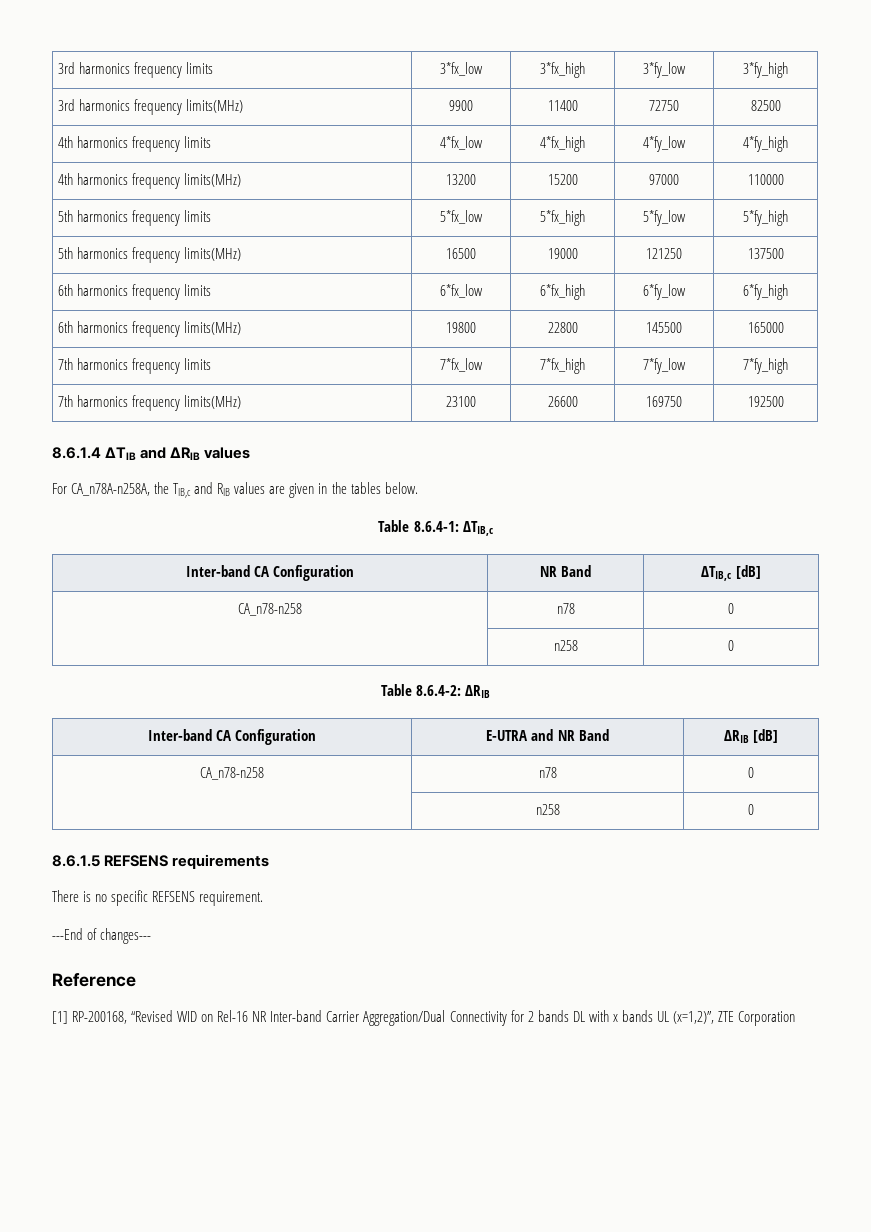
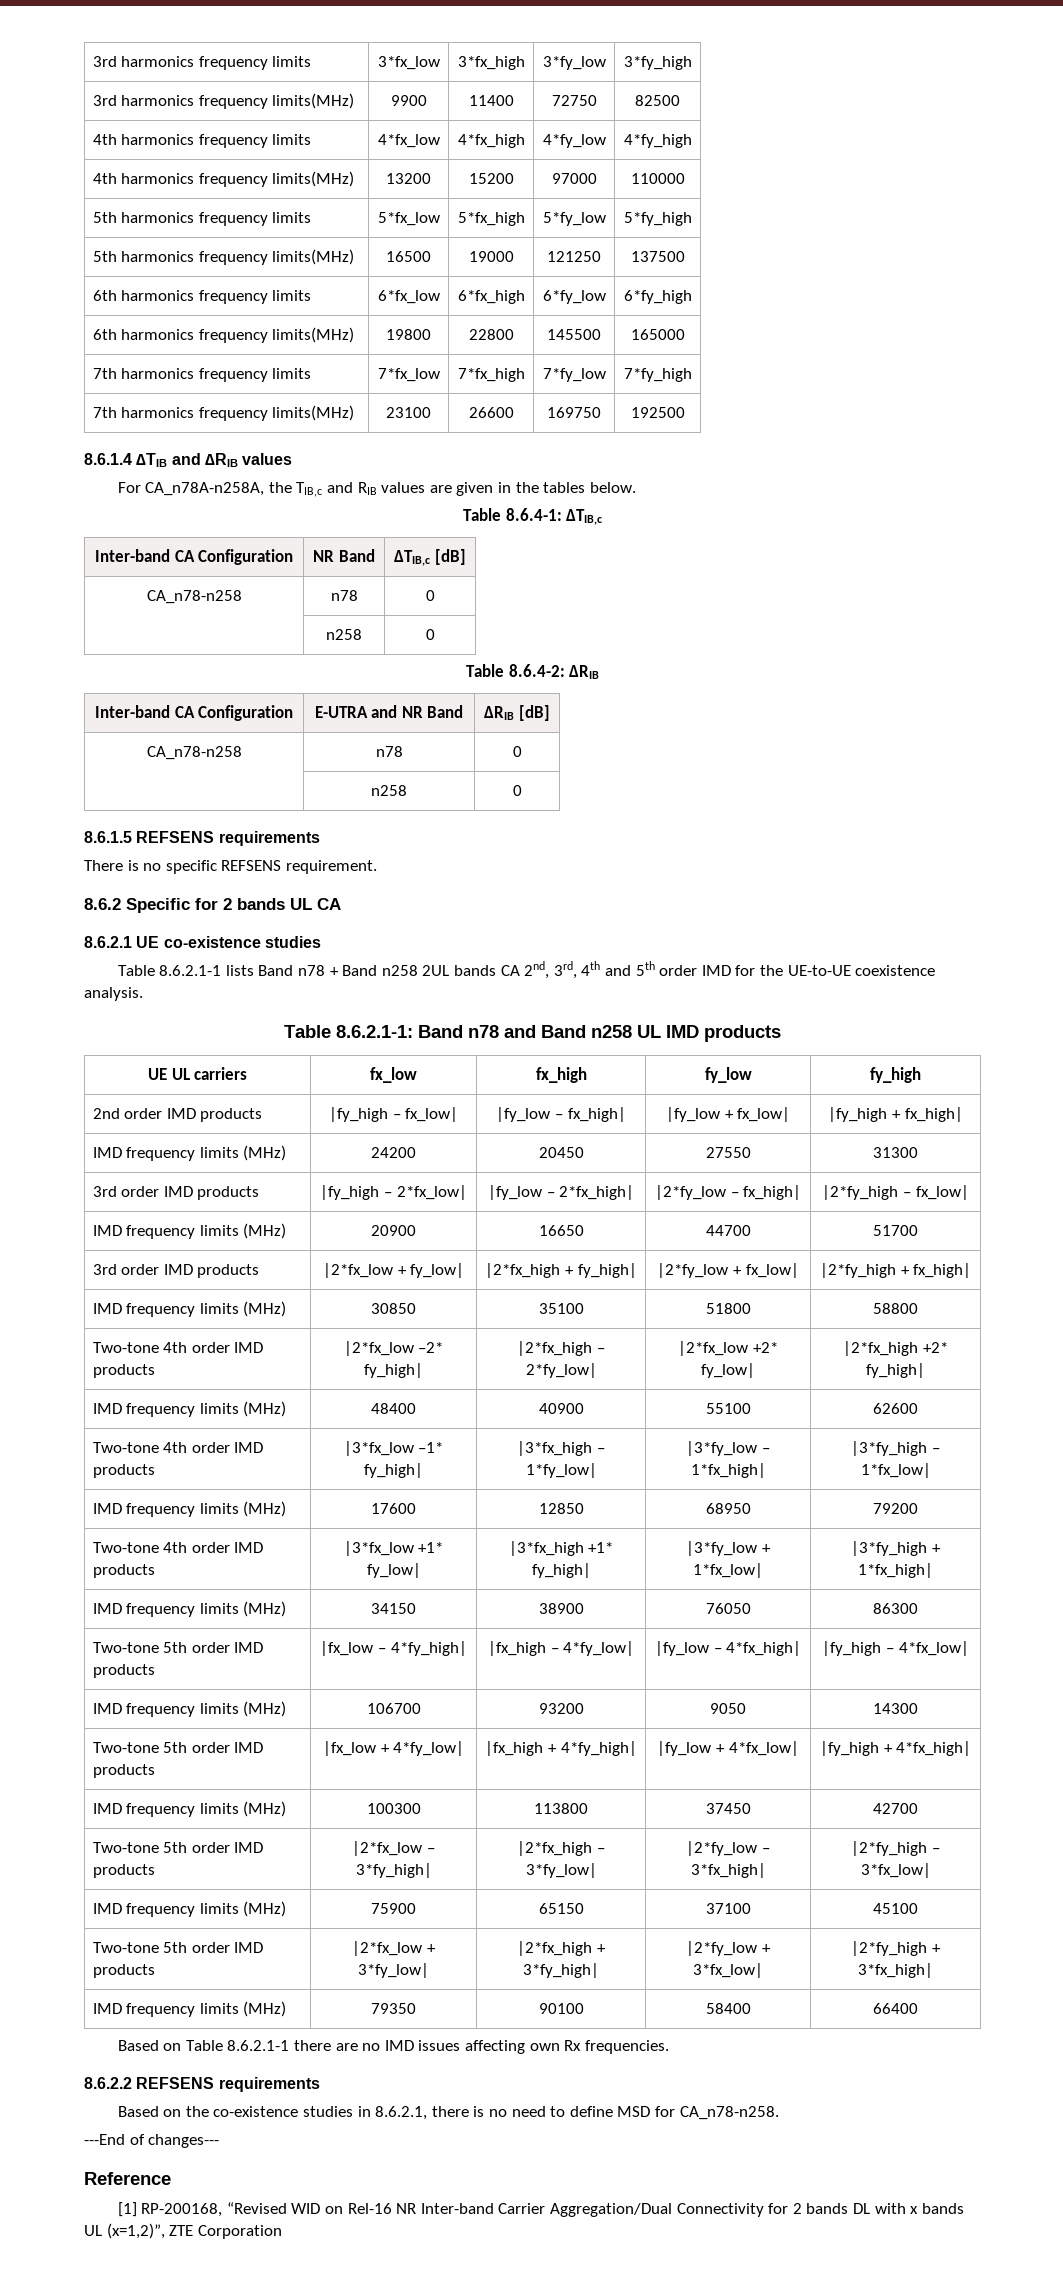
+ 8.6.2 Specific for 2 bands UL CA
+ 8.6.2.1 UE co-existence studies
+ Table 8.6.2.1-1 lists Band n78 + Band n258 2UL bands CA 2nd, 3rd, 4th and 5th order IMD for the UE-to-UE coexistence analysis.
+ Table 8.6.2.1-1: Band n78 and Band n258 UL IMD products
+ UE UL carriers | fx_low | fx_high | fy_low | fy_high
+ 2nd order IMD products | |fy_high – fx_low| | |fy_low – fx_high| | |fy_low + fx_low| | |fy_high + fx_high|
+ IMD frequency limits (MHz) | 24200 | 20450 | 27550 | 31300
+ 3rd order IMD products | |fy_high – 2*fx_low| | |fy_low – 2*fx_high| | |2*fy_low – fx_high| | |2*fy_high – fx_low|
+ IMD frequency limits (MHz) | 20900 | 16650 | 44700 | 51700
+ 3rd order IMD products | |2*fx_low + fy_low| | |2*fx_high + fy_high| | |2*fy_low + fx_low| | |2*fy_high + fx_high|
+ IMD frequency limits (MHz) | 30850 | 35100 | 51800 | 58800
+ Two-tone 4th order IMD products | |2*fx_low –2* fy_high| | |2*fx_high – 2*fy_low| | |2*fx_low +2* fy_low| | |2*fx_high +2* fy_high|
+ IMD frequency limits (MHz) | 48400 | 40900 | 55100 | 62600
+ Two-tone 4th order IMD products | |3*fx_low –1* fy_high| | |3*fx_high – 1*fy_low| | |3*fy_low – 1*fx_high| | |3*fy_high – 1*fx_low|
+ IMD frequency limits (MHz) | 17600 | 12850 | 68950 | 79200
+ Two-tone 4th order IMD products | |3*fx_low +1* fy_low| | |3*fx_high +1* fy_high| | |3*fy_low + 1*fx_low| | |3*fy_high + 1*fx_high|
+ IMD frequency limits (MHz) | 34150 | 38900 | 76050 | 86300
+ Two-tone 5th order IMD products | |fx_low – 4*fy_high| | |fx_high – 4*fy_low| | |fy_low – 4*fx_high| | |fy_high – 4*fx_low|
+ IMD frequency limits (MHz) | 106700 | 93200 | 9050 | 14300
+ Two-tone 5th order IMD products | |fx_low + 4*fy_low| | |fx_high + 4*fy_high| | |fy_low + 4*fx_low| | |fy_high + 4*fx_high|
+ IMD frequency limits (MHz) | 100300 | 113800 | 37450 | 42700
+ Two-tone 5th order IMD products | |2*fx_low – 3*fy_high| | |2*fx_high – 3*fy_low| | |2*fy_low – 3*fx_high| | |2*fy_high – 3*fx_low|
+ IMD frequency limits (MHz) | 75900 | 65150 | 37100 | 45100
+ Two-tone 5th order IMD products | |2*fx_low + 3*fy_low| | |2*fx_high + 3*fy_high| | |2*fy_low + 3*fx_low| | |2*fy_high + 3*fx_high|
+ IMD frequency limits (MHz) | 79350 | 90100 | 58400 | 66400
+ Based on Table 8.6.2.1-1 there are no IMD issues affecting own Rx frequencies.
+ 8.6.2.2 REFSENS requirements
+ Based on the co-existence studies in 8.6.2.1, there is no need to define MSD for CA_n78-n258.

